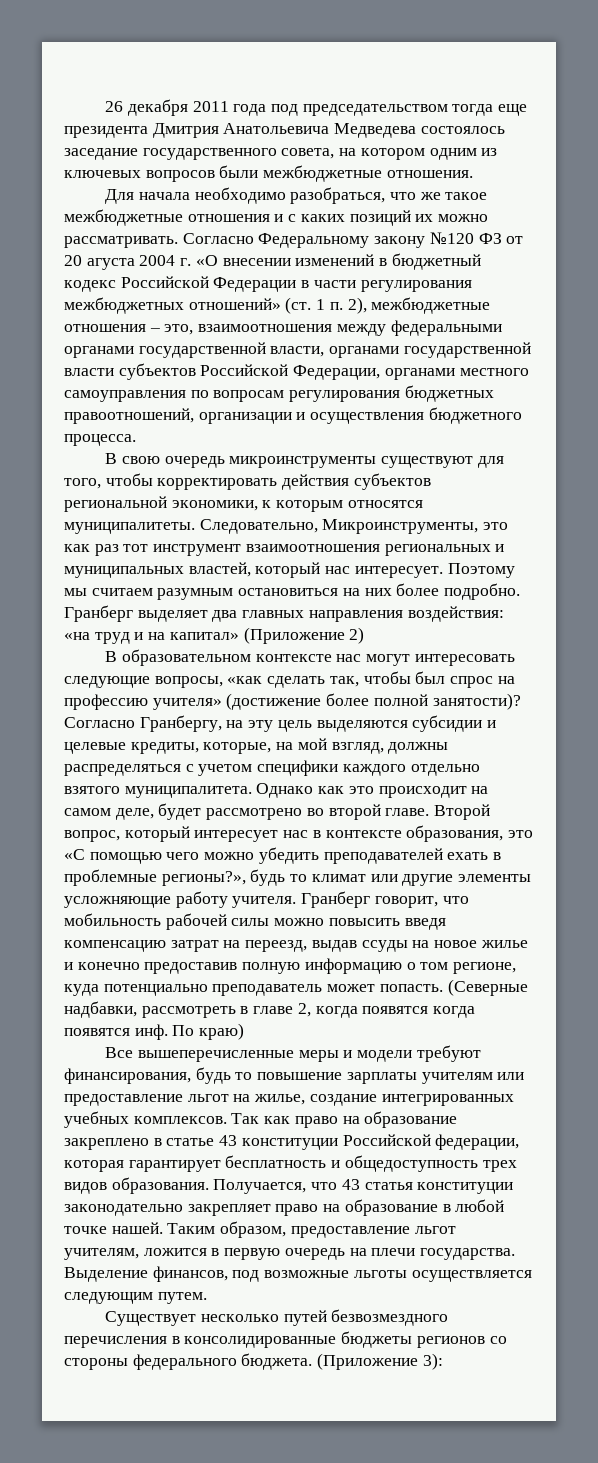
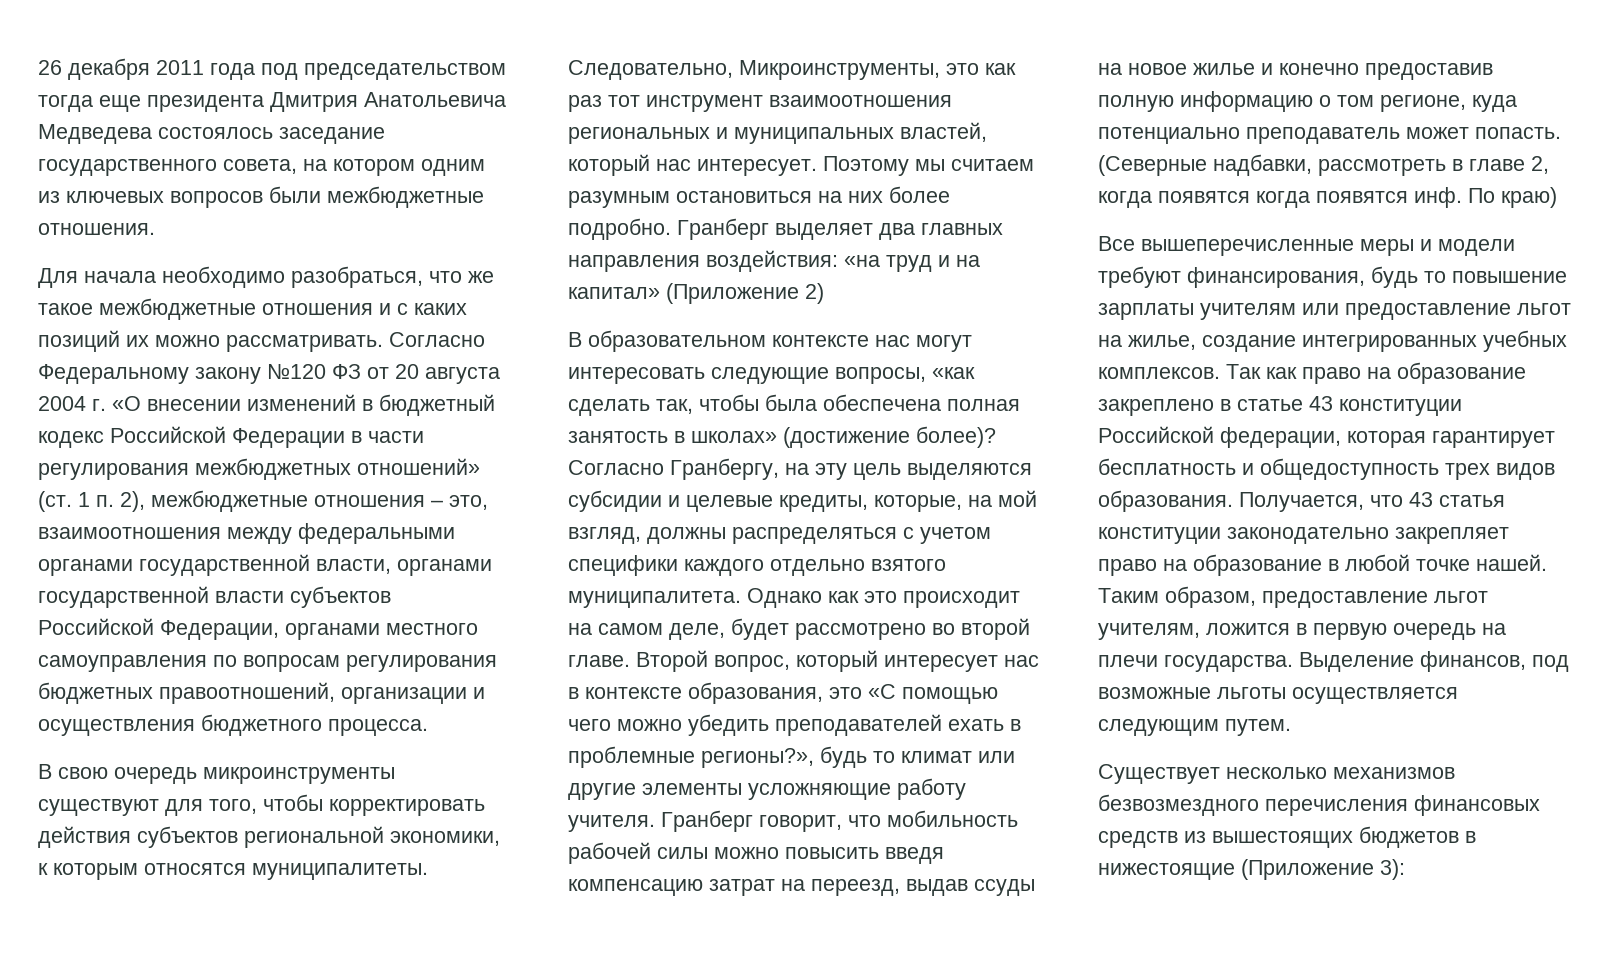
- Согласно Федеральному закону №120 ФЗ от 20 агуста 2004 г. «О внесении изменений в бюджетный кодекс Российской Федерации в части регулирования межбюджетных отношений» (ст. 1 п. 2), межбюджетные отношения – это, взаимоотношения между федеральными органами государственной власти, органами государственной власти субъектов Российской Федерации, органами местного самоуправления по вопросам регулирования бюджетных правоотношений, организации и осуществления бюджетного процесса.
+ Согласно Федеральному закону №120 ФЗ от 20 августа 2004 г. «О внесении изменений в бюджетный кодекс Российской Федерации в части регулирования межбюджетных отношений» (ст. 1 п. 2), межбюджетные отношения – это, взаимоотношения между федеральными органами государственной власти, органами государственной власти субъектов Российской Федерации, органами местного самоуправления по вопросам регулирования бюджетных правоотношений, организации и осуществления бюджетного процесса.
- В образовательном контексте нас могут интересовать следующие вопросы, «как сделать так, чтобы был спрос на профессию учителя» (достижение более полной занятости)?
+ В образовательном контексте нас могут интересовать следующие вопросы, «как сделать так, чтобы была обеспечена полная занятость в школах» (достижение более)?
- Существует несколько путей безвозмездного перечисления в консолидированные бюджеты регионов со стороны федерального бюджета. (Приложение 3):
+ Существует несколько механизмов безвозмездного перечисления финансовых средств из вышестоящих бюджетов в нижестоящие (Приложение 3):

